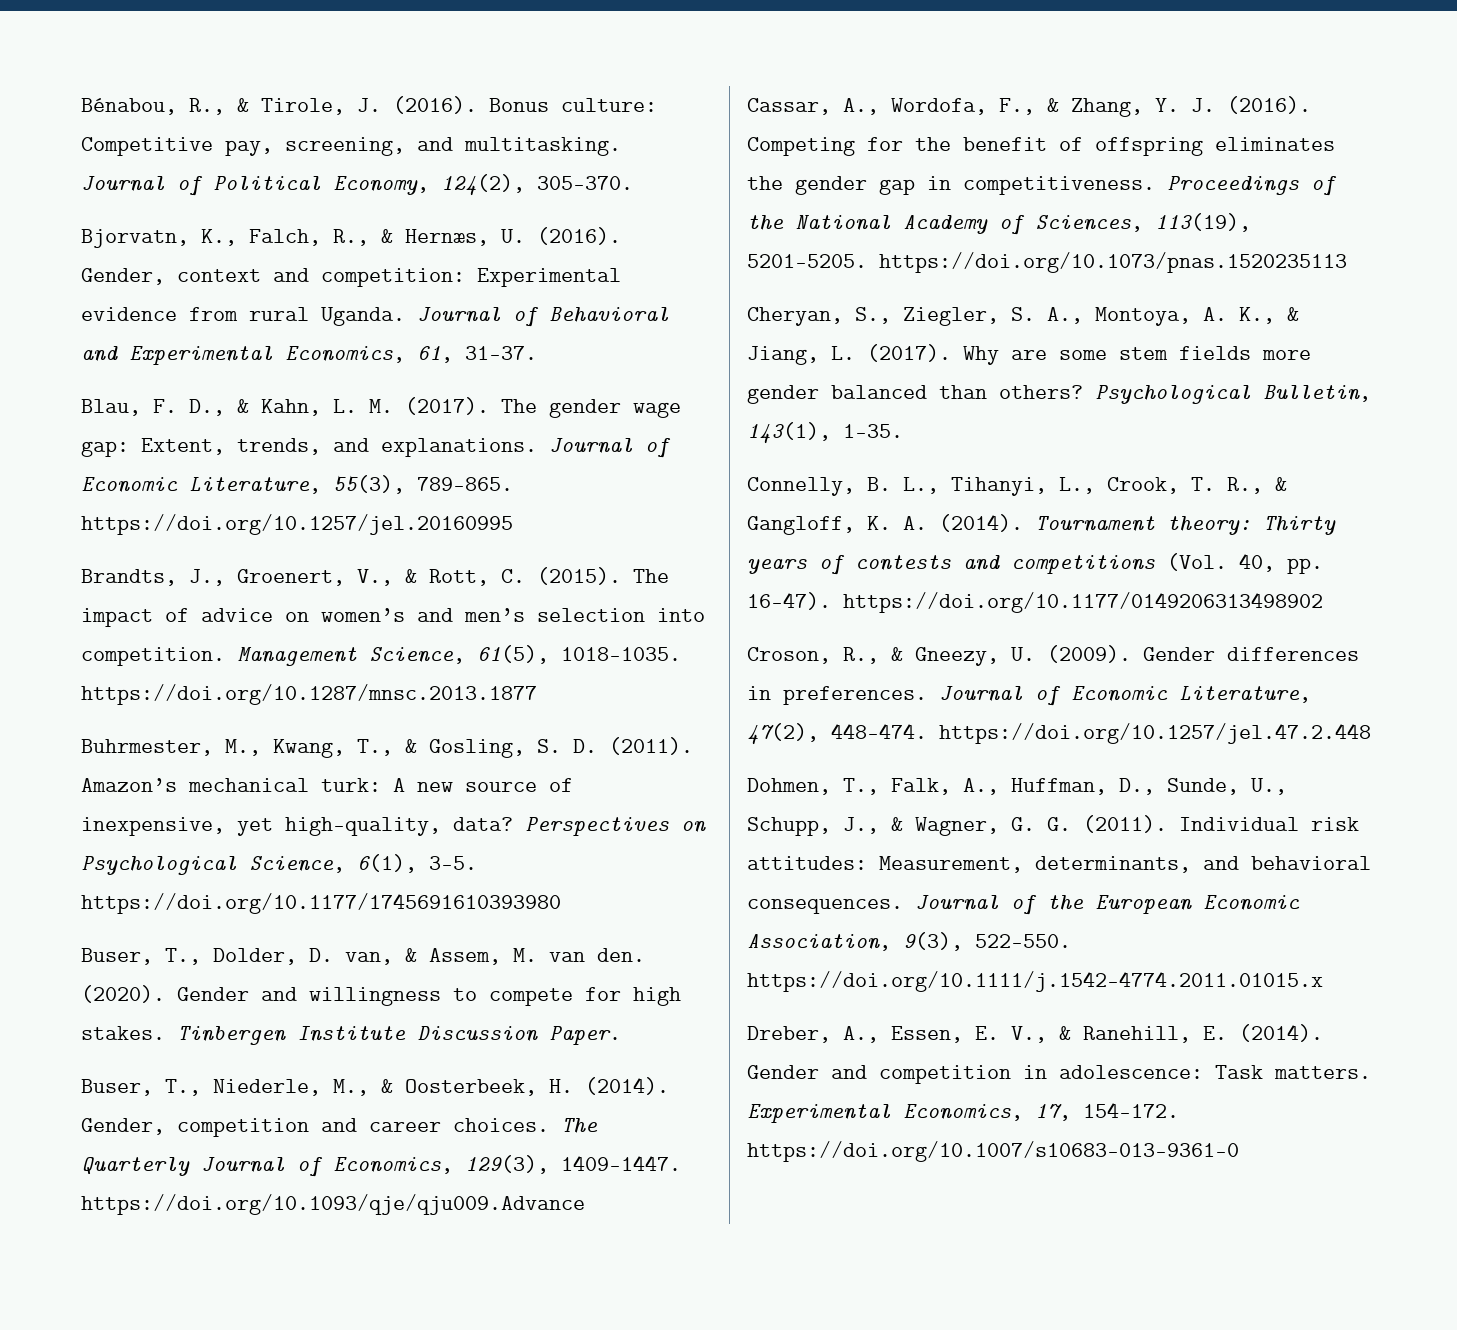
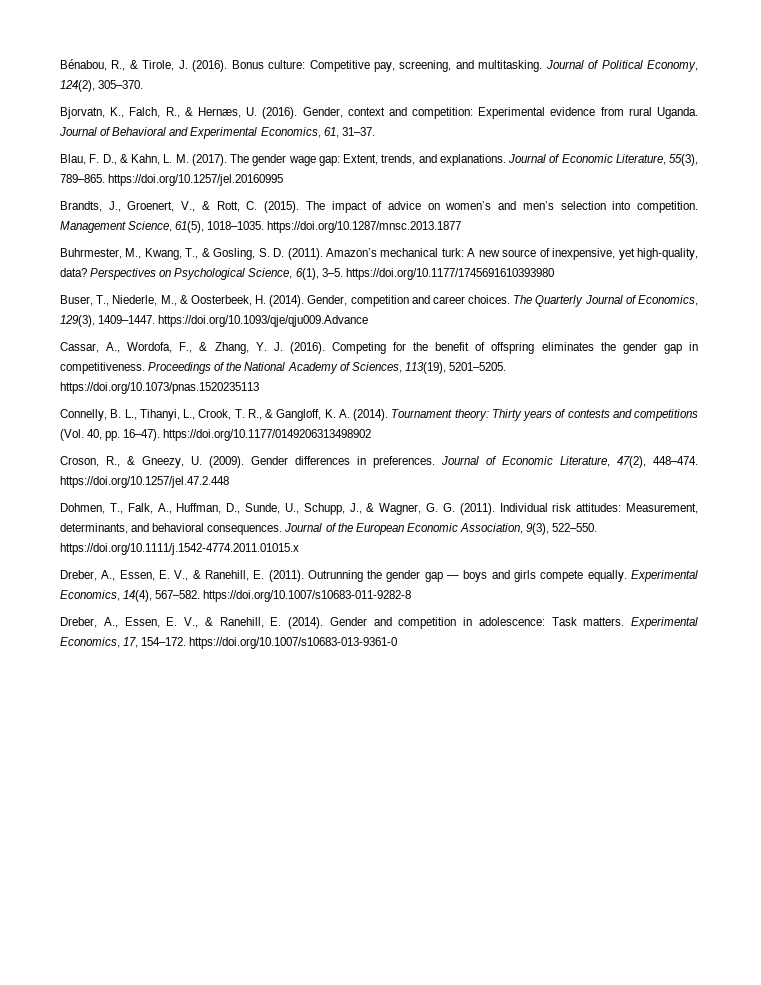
- Buser, T., Dolder, D. van, & Assem, M. van den. (2020). Gender and willingness to compete for high stakes. Tinbergen Institute Discussion Paper.
- Cheryan, S., Ziegler, S. A., Montoya, A. K., & Jiang, L. (2017). Why are some stem fields more gender balanced than others? Psychological Bulletin, 143(1), 1–35.
+ Dreber, A., Essen, E. V., & Ranehill, E. (2011). Outrunning the gender gap — boys and girls compete equally. Experimental Economics, 14(4), 567–582. https://doi.org/10.1007/s10683-011-9282-8

